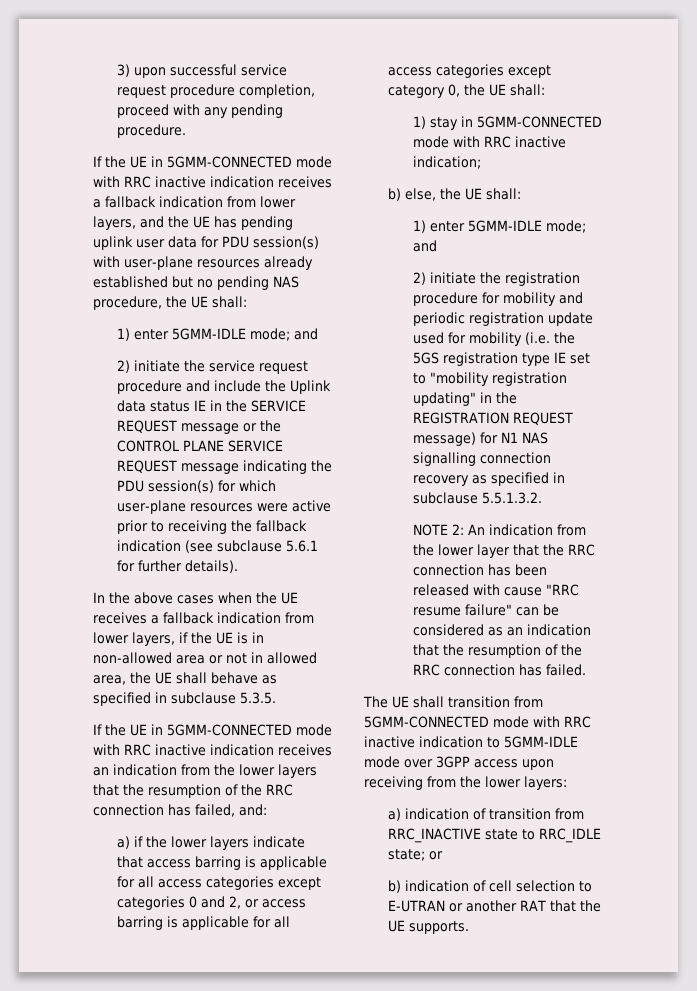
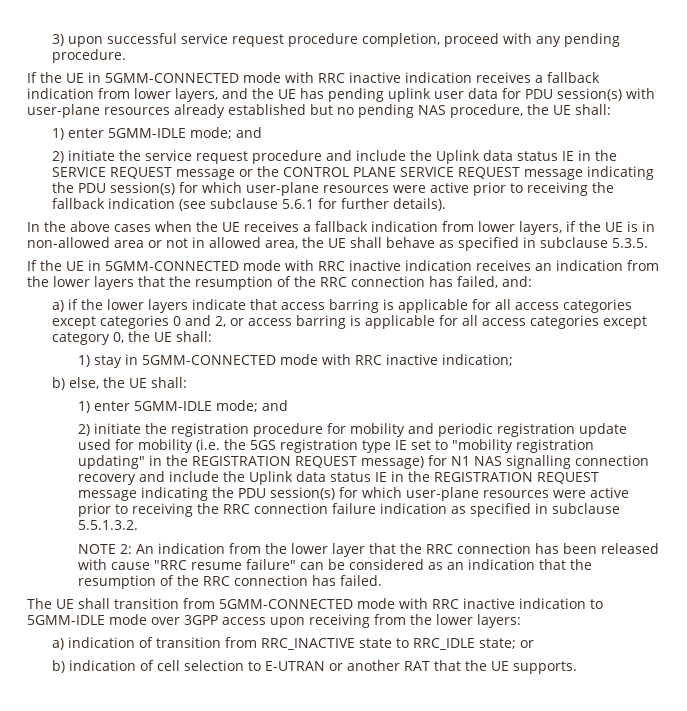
- 2) initiate the registration procedure for mobility and periodic registration update used for mobility (i.e. the 5GS registration type IE set to "mobility registration updating" in the REGISTRATION REQUEST message) for N1 NAS signalling connection recovery as specified in subclause 5.5.1.3.2.
+ 2) initiate the registration procedure for mobility and periodic registration update used for mobility (i.e. the 5GS registration type IE set to "mobility registration updating" in the REGISTRATION REQUEST message) for N1 NAS signalling connection recovery and include the Uplink data status IE in the REGISTRATION REQUEST message indicating the PDU session(s) for which user-plane resources were active prior to receiving the RRC connection failure indication as specified in subclause 5.5.1.3.2.

